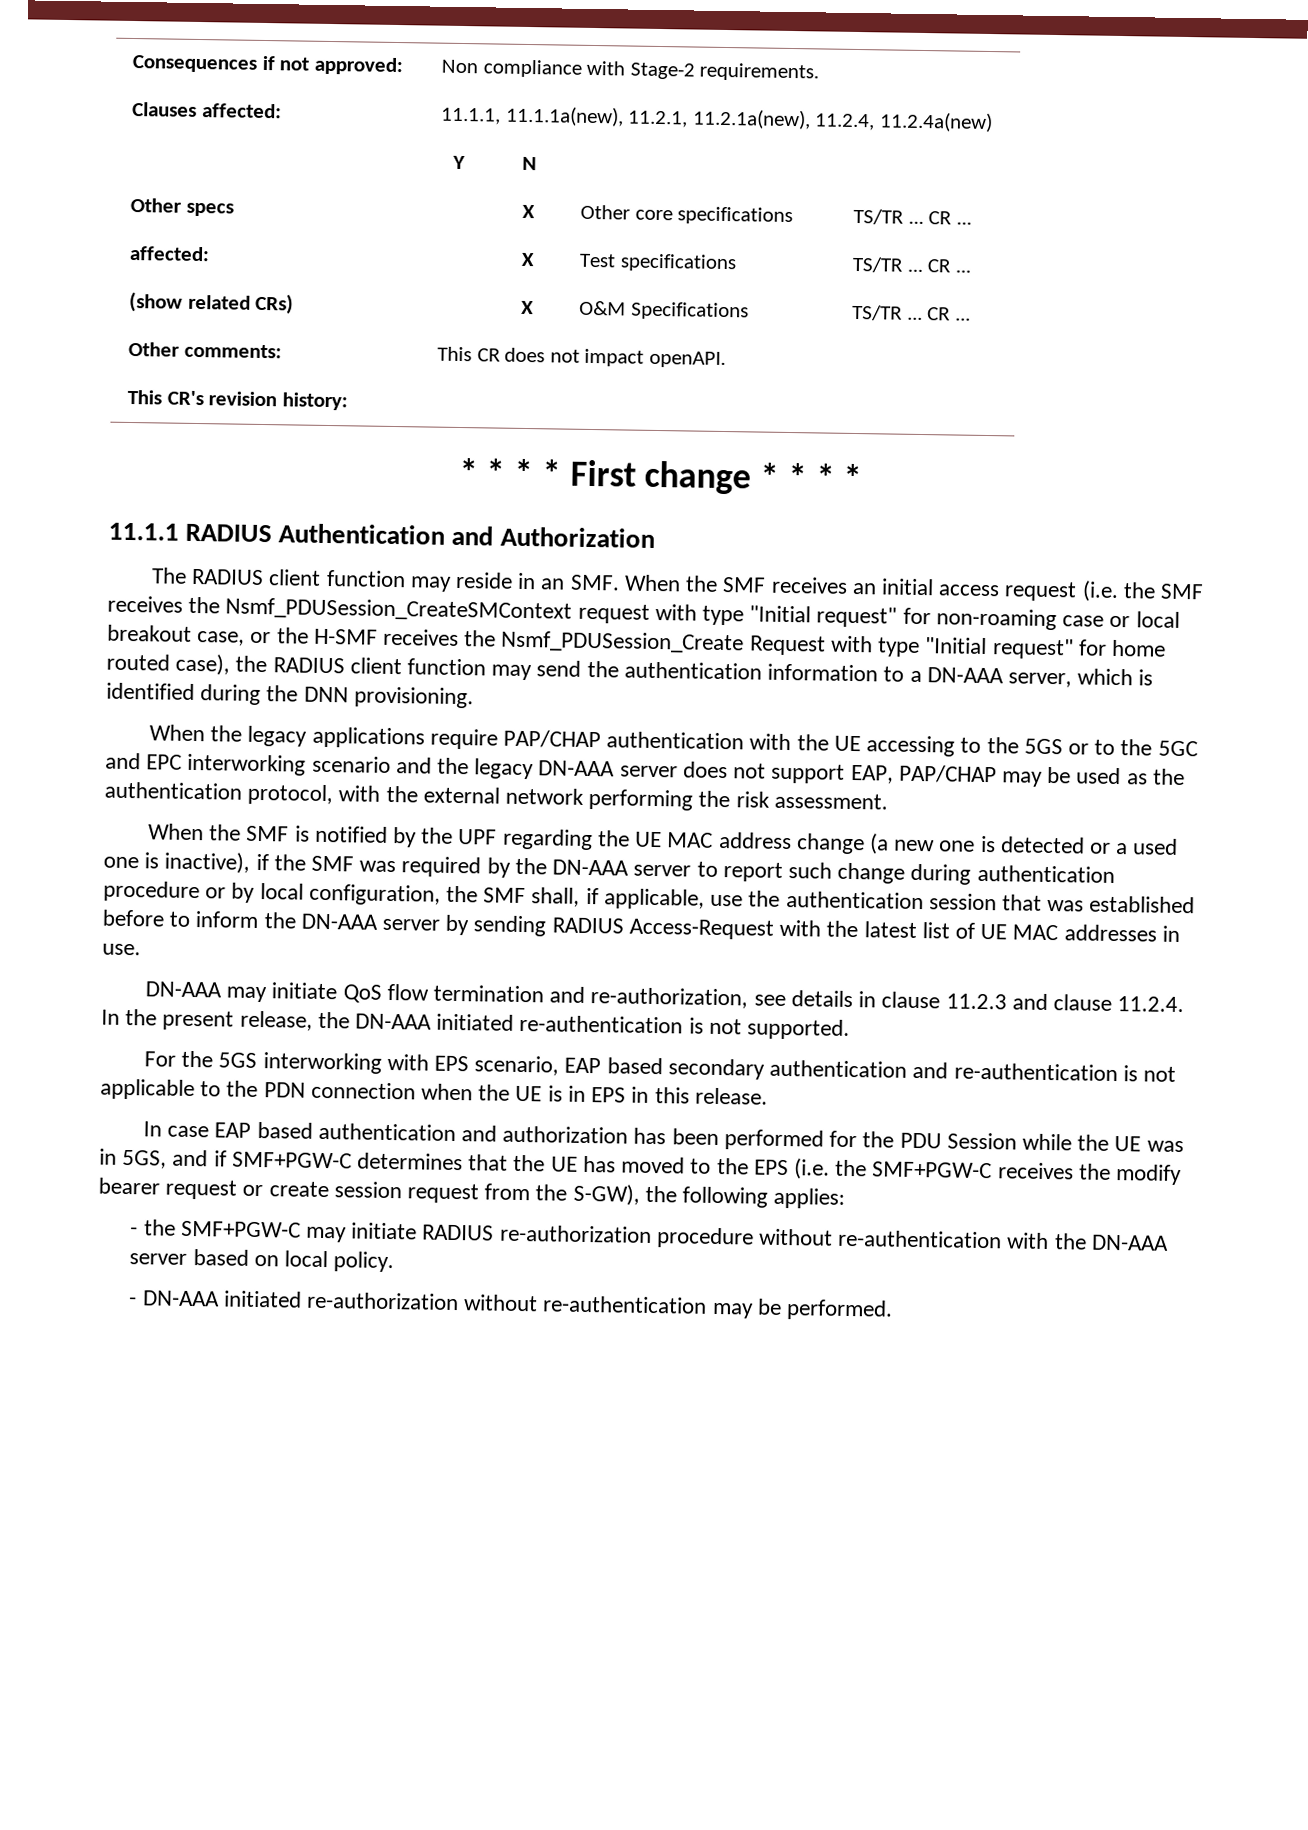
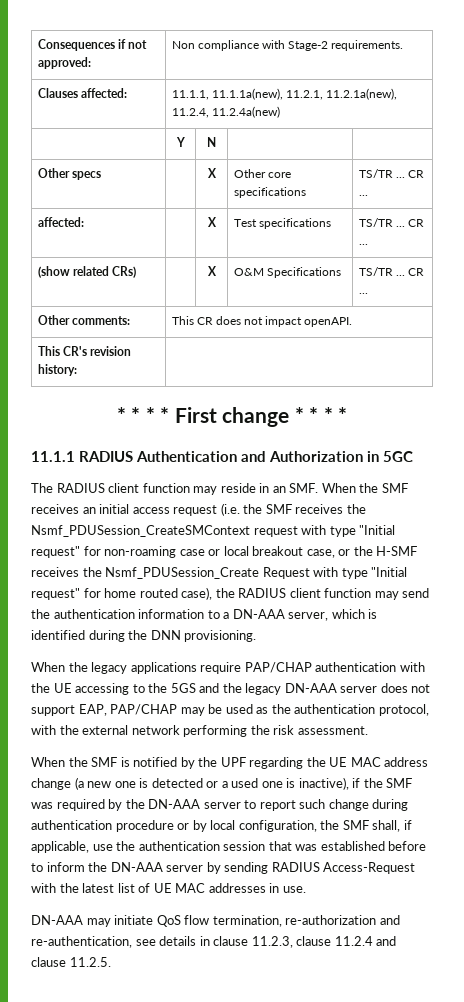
- 11.1.1 RADIUS Authentication and Authorization
+ 11.1.1 RADIUS Authentication and Authorization in 5GC
- When the legacy applications require PAP/CHAP authentication with the UE accessing to the 5GS or to the 5GC and EPC interworking scenario and the legacy DN-AAA server does not support EAP, PAP/CHAP may be used as the authentication protocol, with the external network performing the risk assessment.
+ When the legacy applications require PAP/CHAP authentication with the UE accessing to the 5GS and the legacy DN-AAA server does not support EAP, PAP/CHAP may be used as the authentication protocol, with the external network performing the risk assessment.
- DN-AAA may initiate QoS flow termination and re-authorization, see details in clause 11.2.3 and clause 11.2.4. In the present release, the DN-AAA initiated re-authentication is not supported.
- For the 5GS interworking with EPS scenario, EAP based secondary authentication and re-authentication is not applicable to the PDN connection when the UE is in EPS in this release.
- In case EAP based authentication and authorization has been performed for the PDU Session while the UE was in 5GS, and if SMF+PGW-C determines that the UE has moved to the EPS (i.e. the SMF+PGW-C receives the modify bearer request or create session request from the S-GW), the following applies:
- - the SMF+PGW-C may initiate RADIUS re-authorization procedure without re-authentication with the DN-AAA server based on local policy.
- - DN-AAA initiated re-authorization without re-authentication may be performed.
+ DN-AAA may initiate QoS flow termination, re-authorization and re-authentication, see details in clause 11.2.3, clause 11.2.4 and clause 11.2.5.

